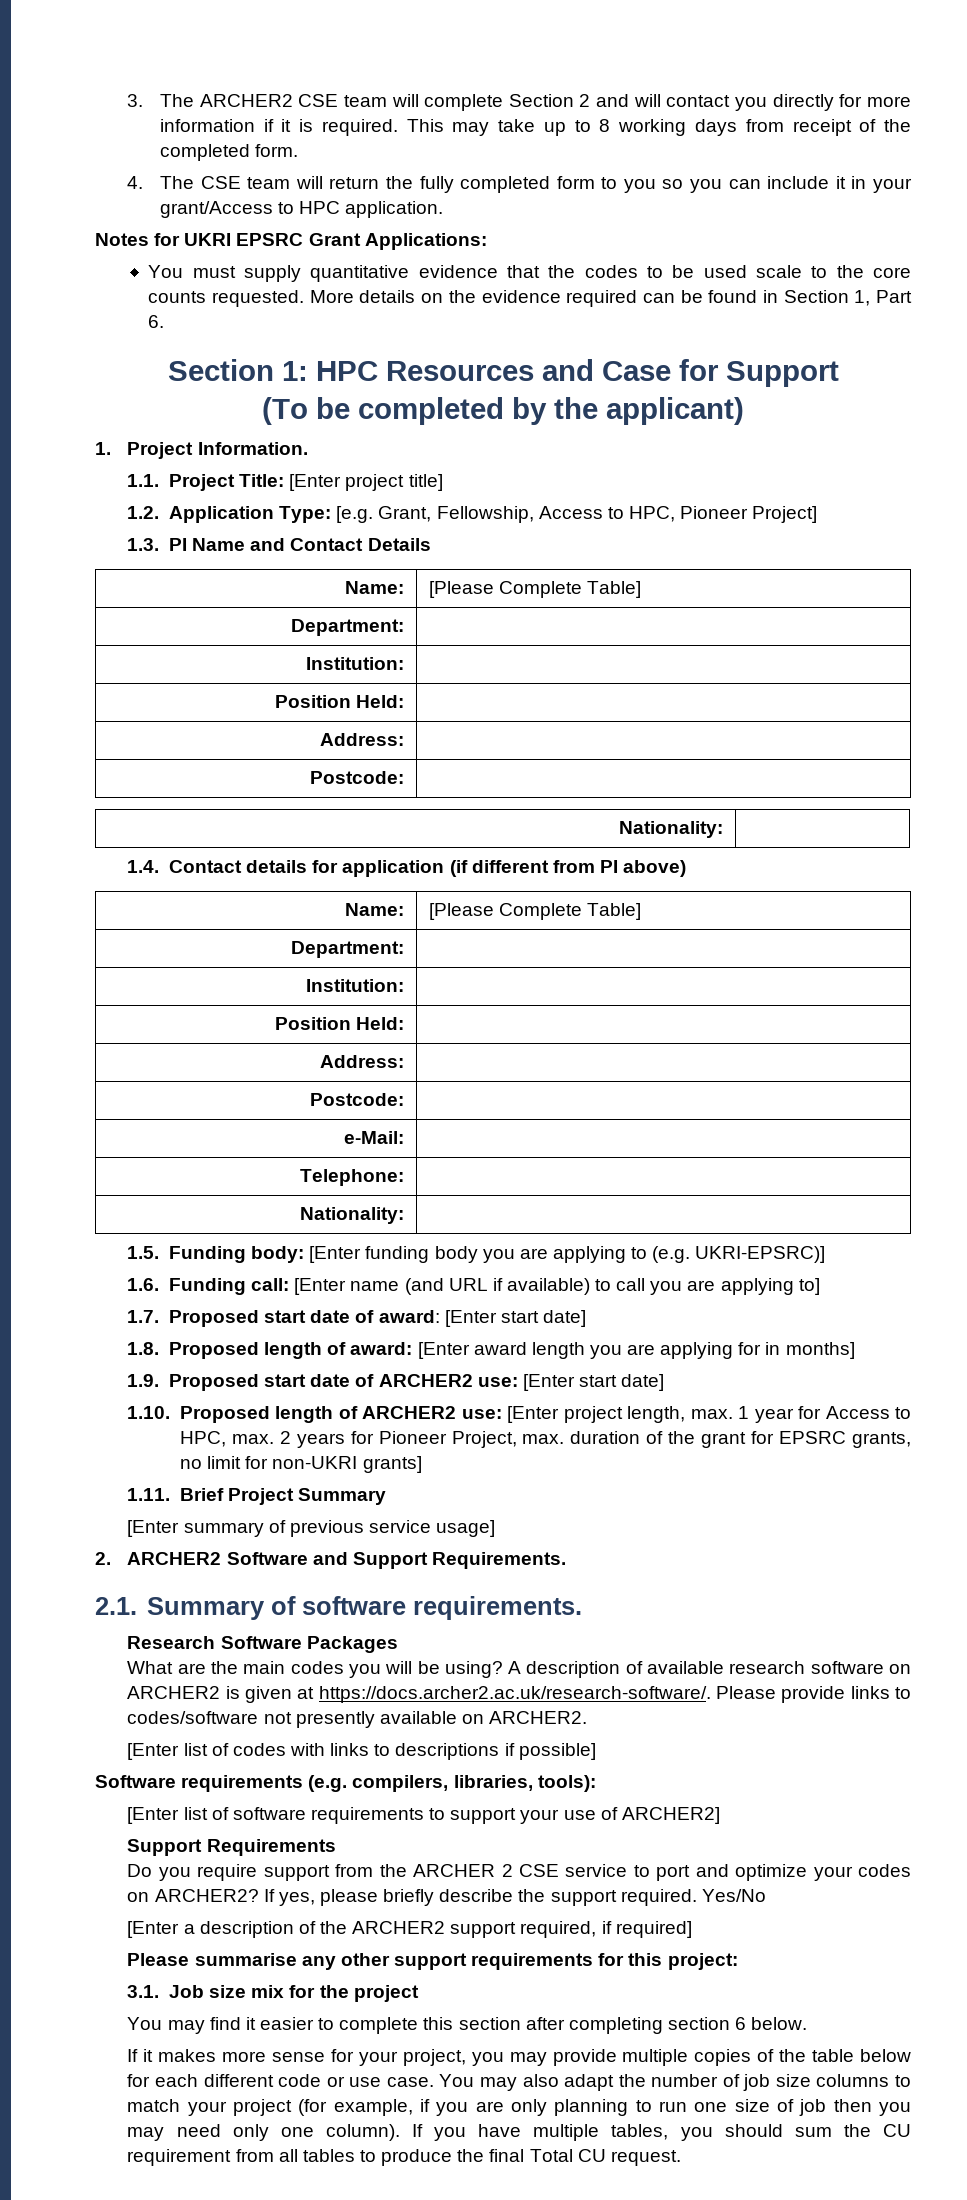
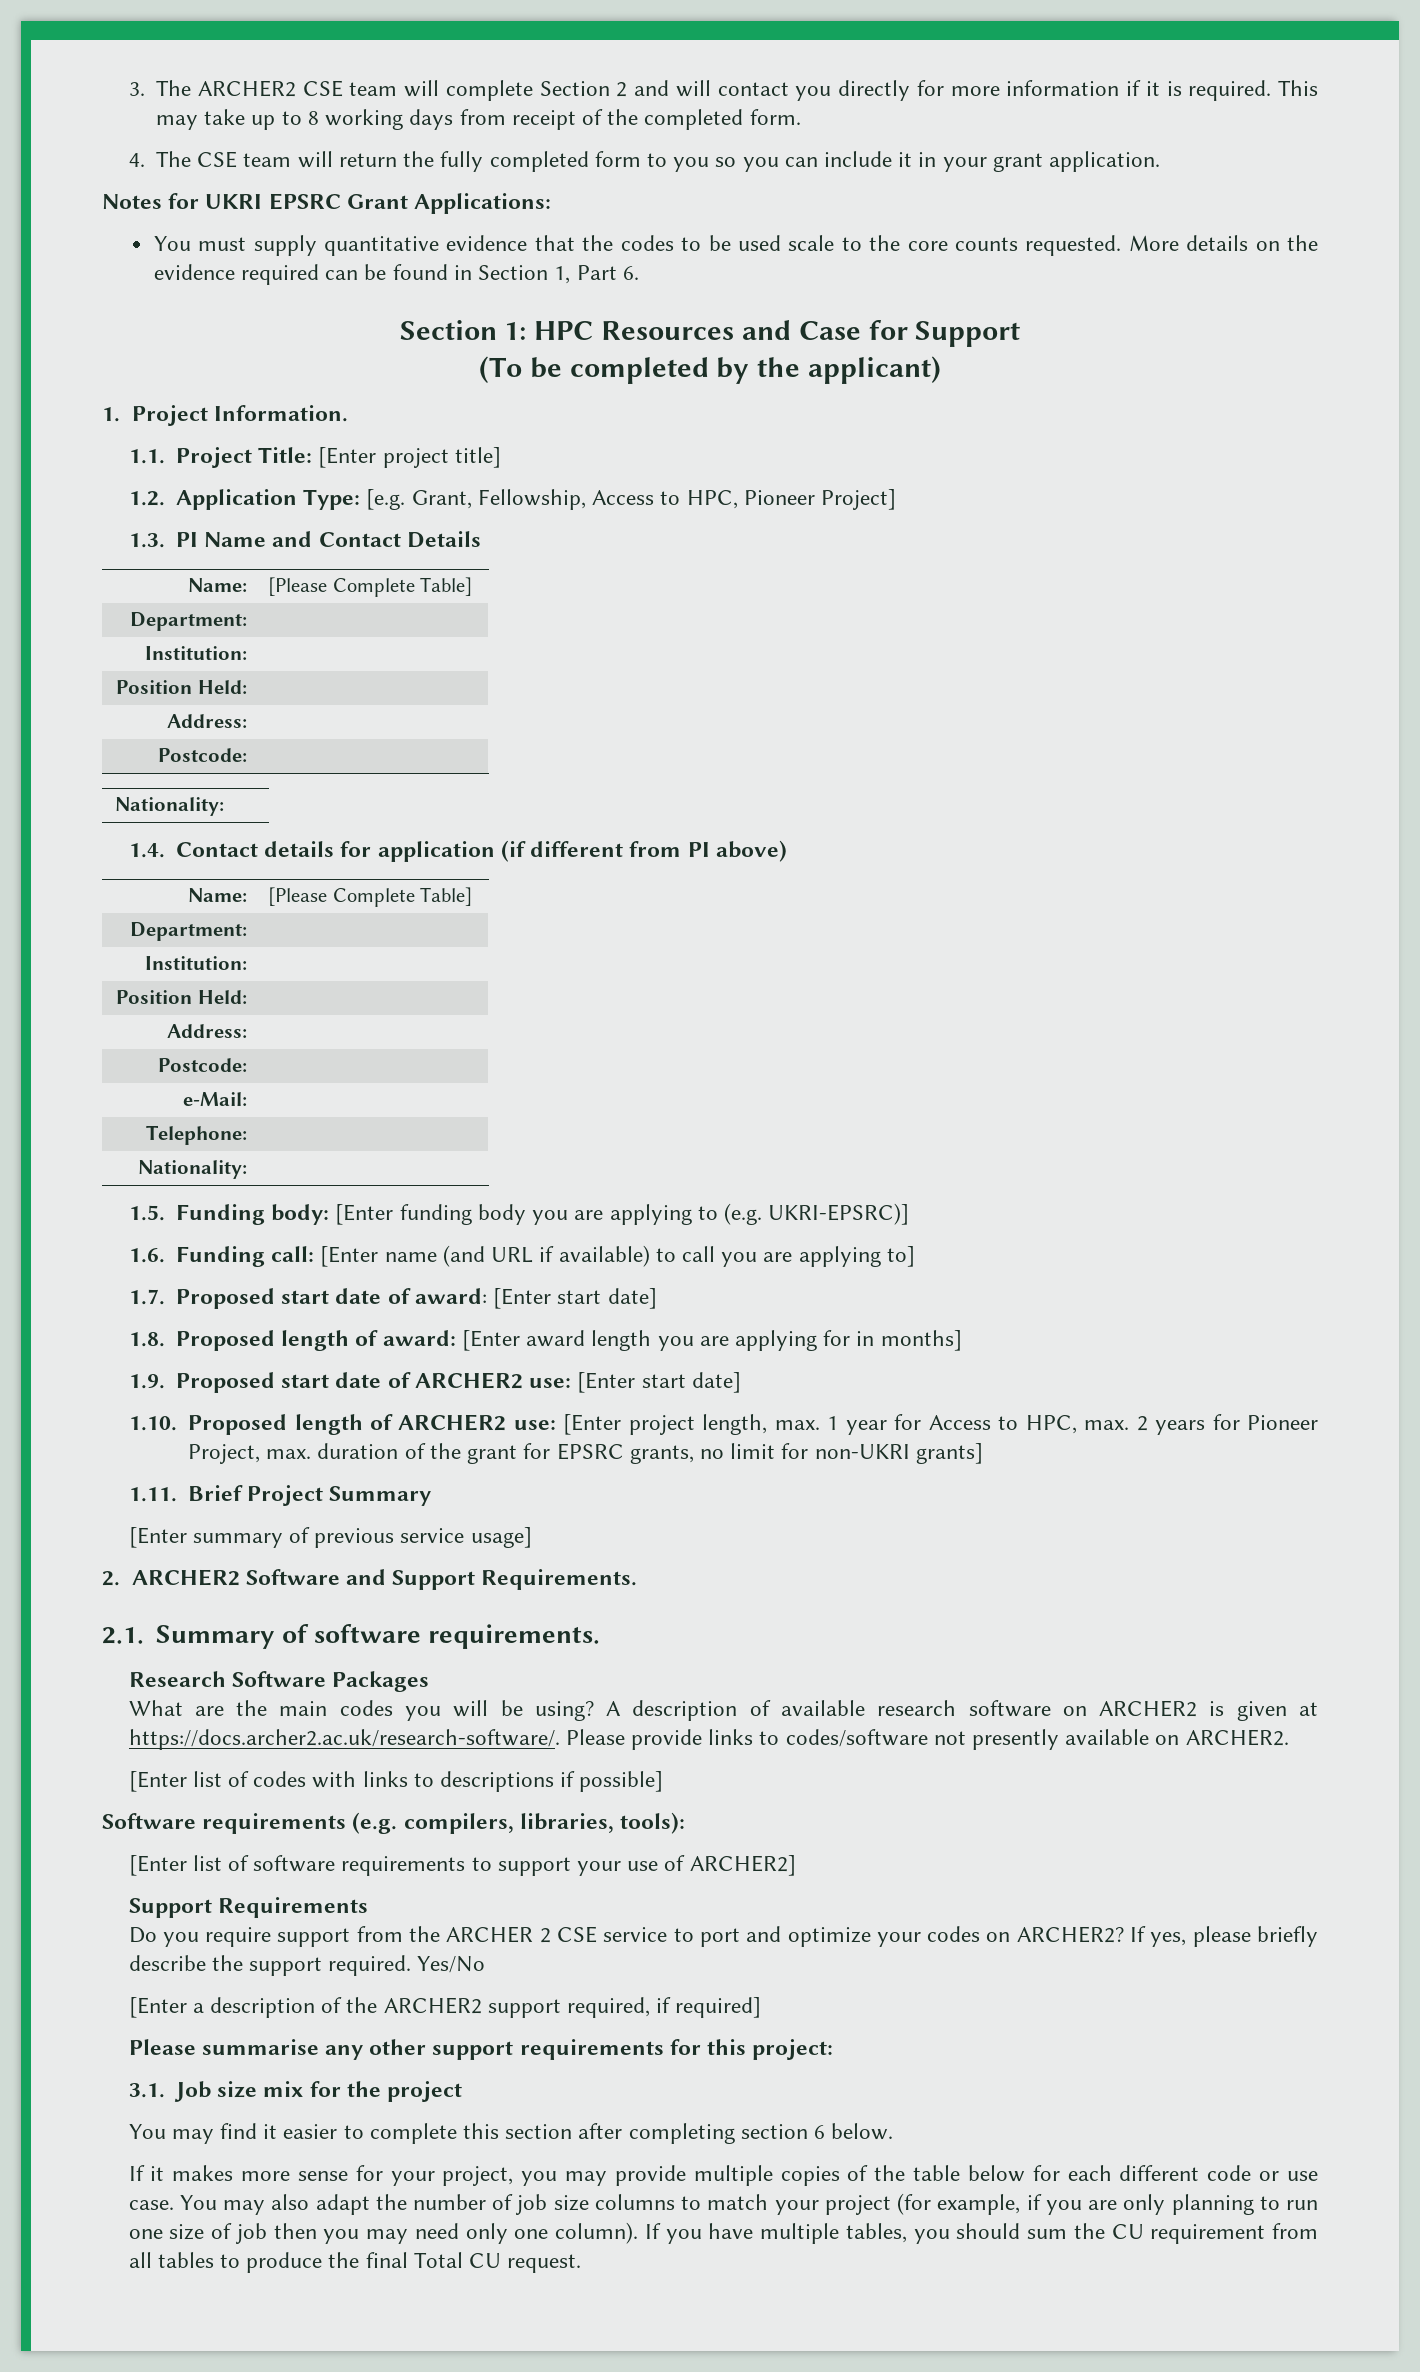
- 4. The CSE team will return the fully completed form to you so you can include it in your grant/Access to HPC application.
+ 4. The CSE team will return the fully completed form to you so you can include it in your grant application.

